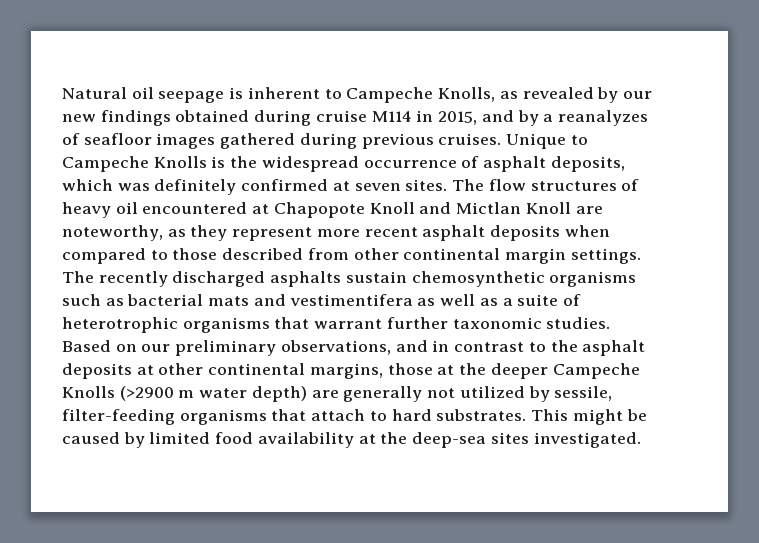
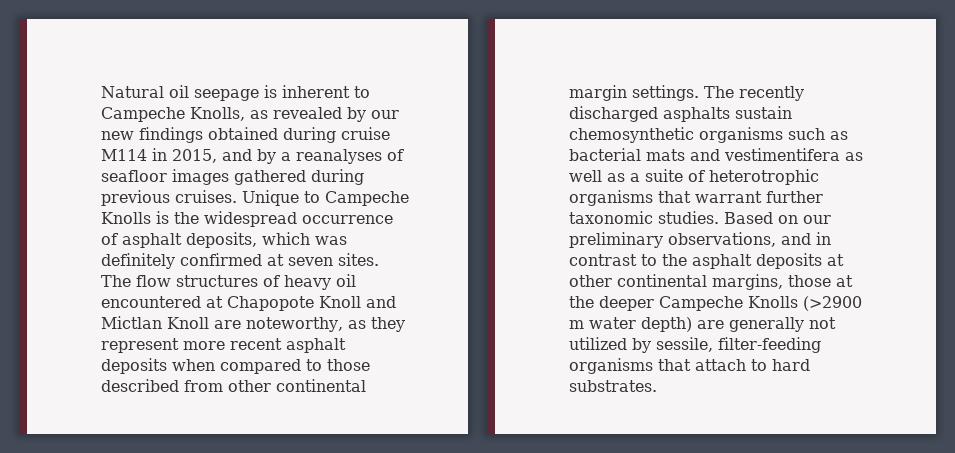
- Natural oil seepage is inherent to Campeche Knolls, as revealed by our new findings obtained during cruise M114 in 2015, and by a reanalyzes of seafloor images gathered during previous cruises.
+ Natural oil seepage is inherent to Campeche Knolls, as revealed by our new findings obtained during cruise M114 in 2015, and by a reanalyses of seafloor images gathered during previous cruises.
- This might be caused by limited food availability at the deep-sea sites investigated.

